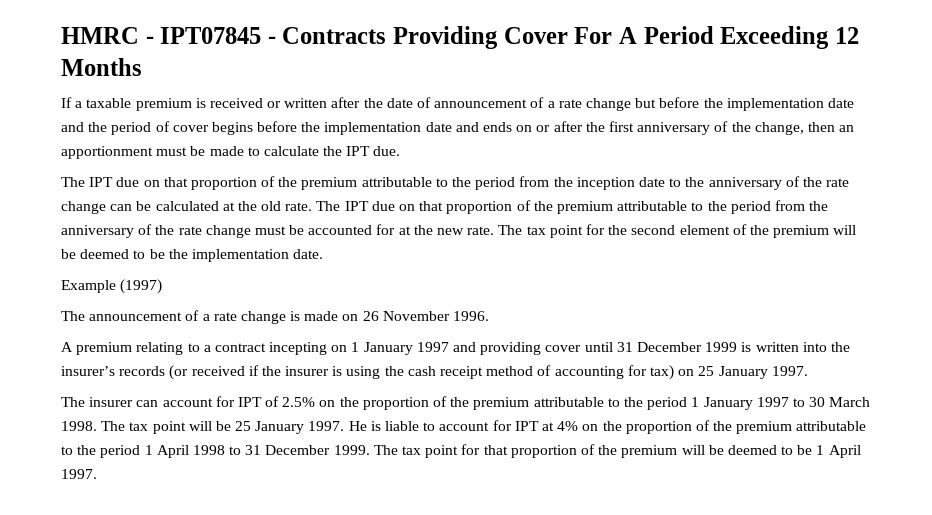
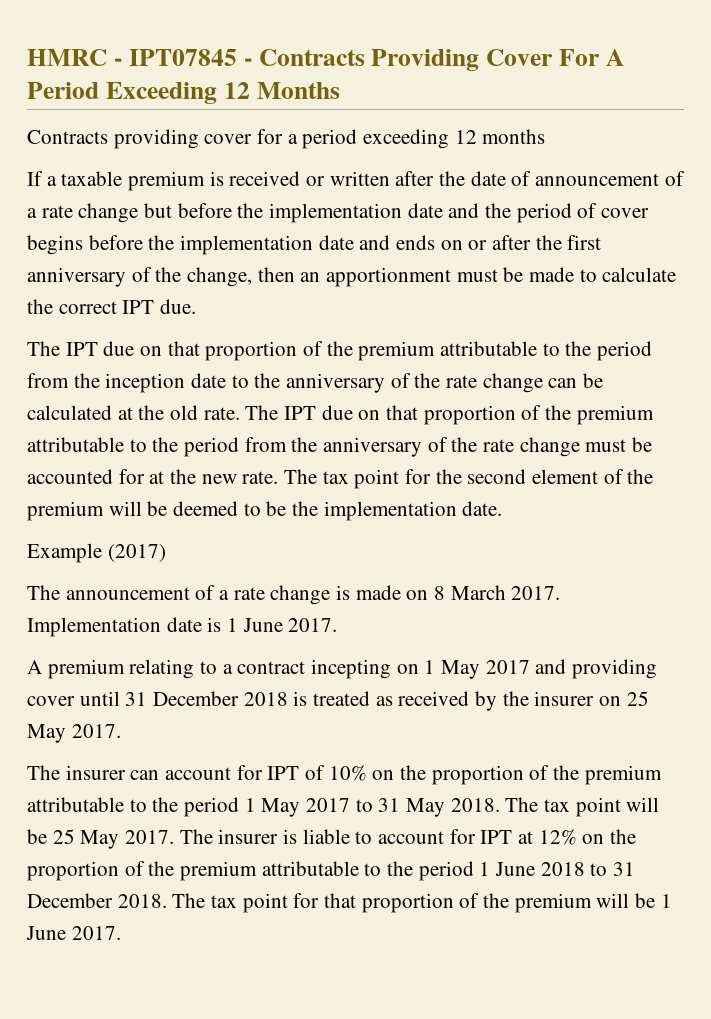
+ Contracts providing cover for a period exceeding 12 months
- If a taxable premium is received or written after the date of announcement of a rate change but before the implementation date and the period of cover begins before the implementation date and ends on or after the first anniversary of the change, then an apportionment must be made to calculate the IPT due.
+ If a taxable premium is received or written after the date of announcement of a rate change but before the implementation date and the period of cover begins before the implementation date and ends on or after the first anniversary of the change, then an apportionment must be made to calculate the correct IPT due.
- Example (1997)
+ Example (2017)
- The announcement of a rate change is made on 26 November 1996.
+ The announcement of a rate change is made on 8 March 2017. Implementation date is 1 June 2017.
- A premium relating to a contract incepting on 1 January 1997 and providing cover until 31 December 1999 is written into the insurer’s records (or received if the insurer is using the cash receipt method of accounting for tax) on 25 January 1997.
+ A premium relating to a contract incepting on 1 May 2017 and providing cover until 31 December 2018 is treated as received by the insurer on 25 May 2017.
- The insurer can account for IPT of 2.5% on the proportion of the premium attributable to the period 1 January 1997 to 30 March 1998.
+ The insurer can account for IPT of 10% on the proportion of the premium attributable to the period 1 May 2017 to 31 May 2018.
- The tax point will be 25 January 1997. He is liable to account for IPT at 4% on the proportion of the premium attributable to the period 1 April 1998 to 31 December 1999.
+ The tax point will be 25 May 2017. The insurer is liable to account for IPT at 12% on the proportion of the premium attributable to the period 1 June 2018 to 31 December 2018.
- The tax point for that proportion of the premium will be deemed to be 1 April 1997.
+ The tax point for that proportion of the premium will be 1 June 2017.

